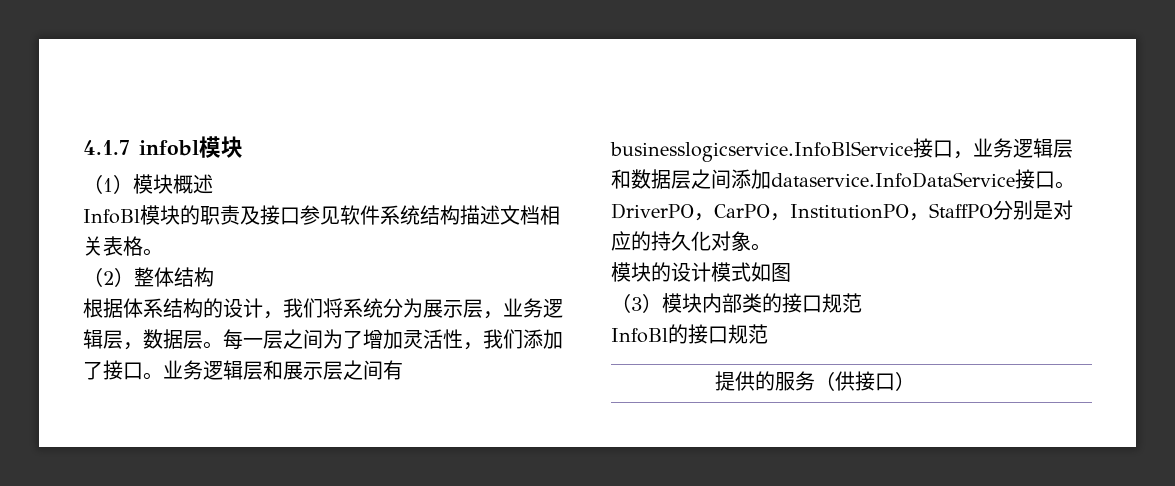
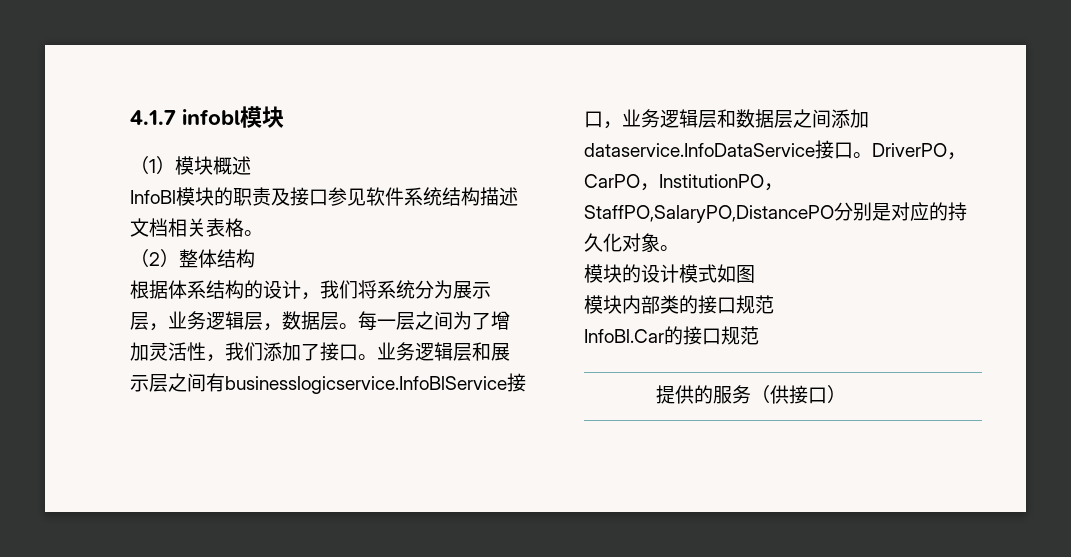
- DriverPO，CarPO，InstitutionPO，StaffPO分别是对应的持久化对象。
+ DriverPO，CarPO，InstitutionPO，StaffPO,SalaryPO,DistancePO分别是对应的持久化对象。
- （3）模块内部类的接口规范
+ 模块内部类的接口规范
- InfoBl的接口规范
+ InfoBl.Car的接口规范

